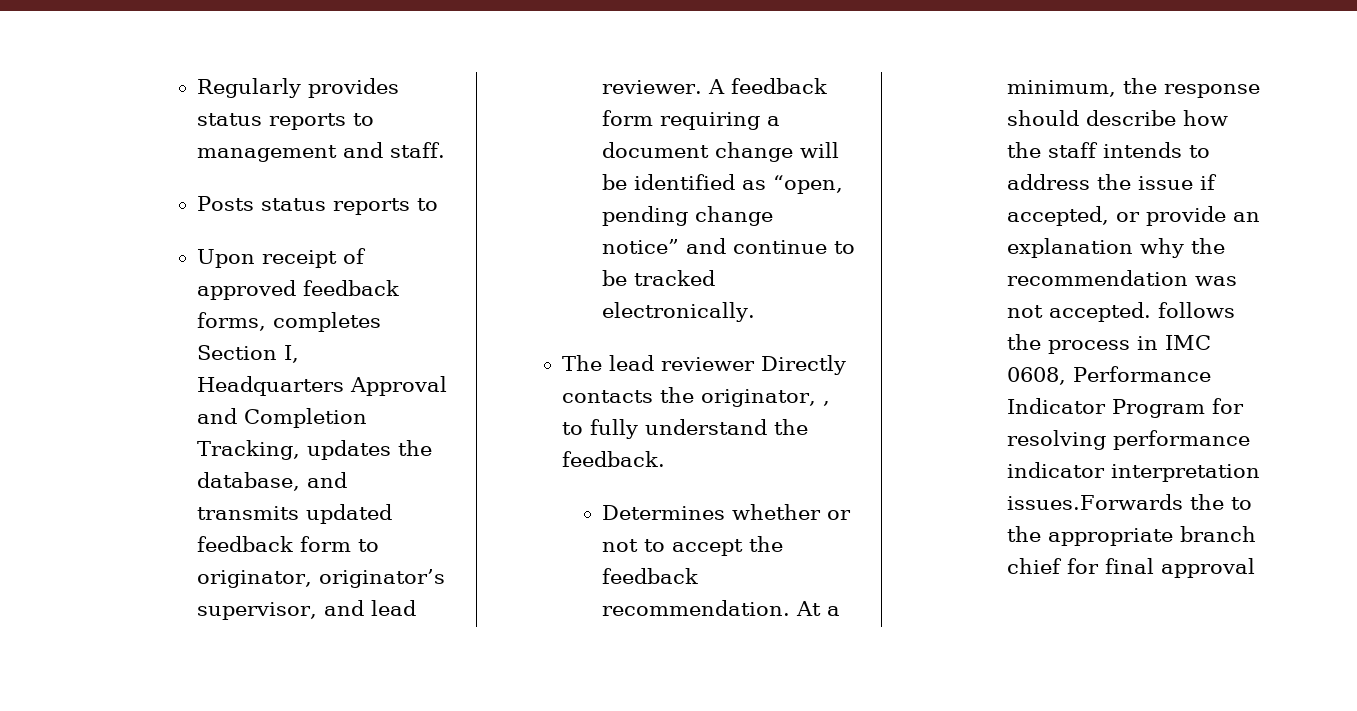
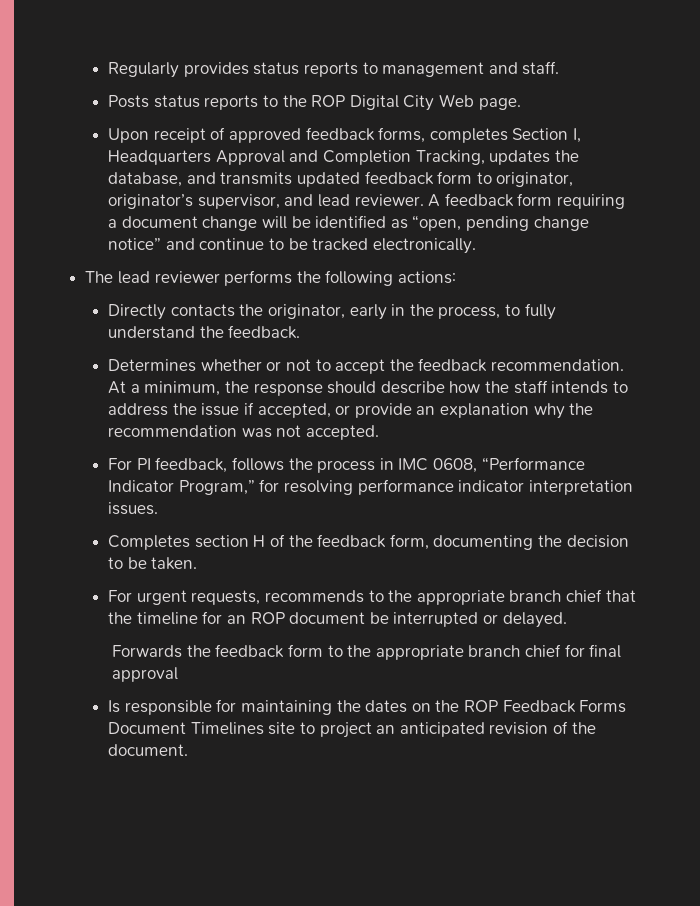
- Posts status reports to
+ Posts status reports to the ROP Digital City Web page.
- The lead reviewer Directly contacts the originator, , to fully understand the feedback.
+ The lead reviewer performs the following actions:
+ Directly contacts the originator, early in the process, to fully understand the feedback.
- At a minimum, the response should describe how the staff intends to address the issue if accepted, or provide an explanation why the recommendation was not accepted. follows the process in IMC 0608, Performance Indicator Program for resolving performance indicator interpretation issues.Forwards the to the appropriate branch chief for final approval
+ At a minimum, the response should describe how the staff intends to address the issue if accepted, or provide an explanation why the recommendation was not accepted.
+ For PI feedback, follows the process in IMC 0608, “Performance Indicator Program,” for resolving performance indicator interpretation issues.
+ Completes section H of the feedback form, documenting the decision to be taken.
+ For urgent requests, recommends to the appropriate branch chief that the timeline for an ROP document be interrupted or delayed.
+ Forwards the feedback form to the appropriate branch chief for final approval
+ Is responsible for maintaining the dates on the ROP Feedback Forms Document Timelines site to project an anticipated revision of the document.

